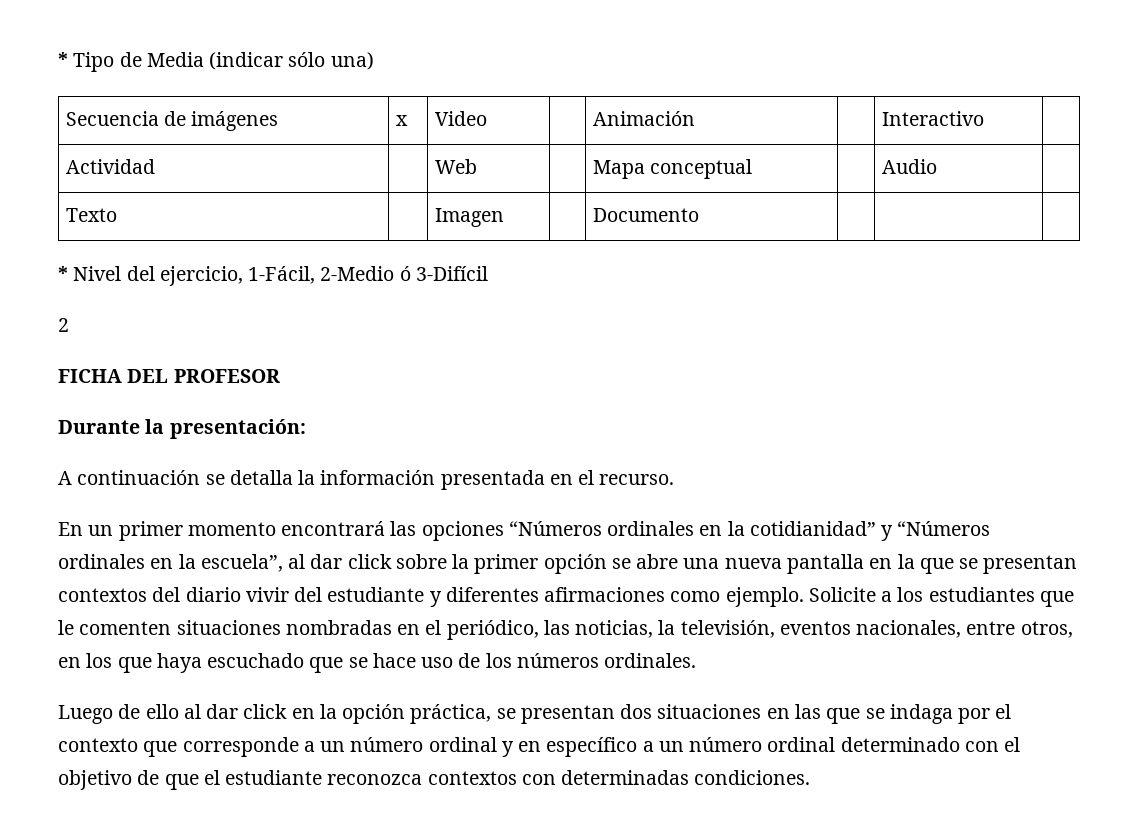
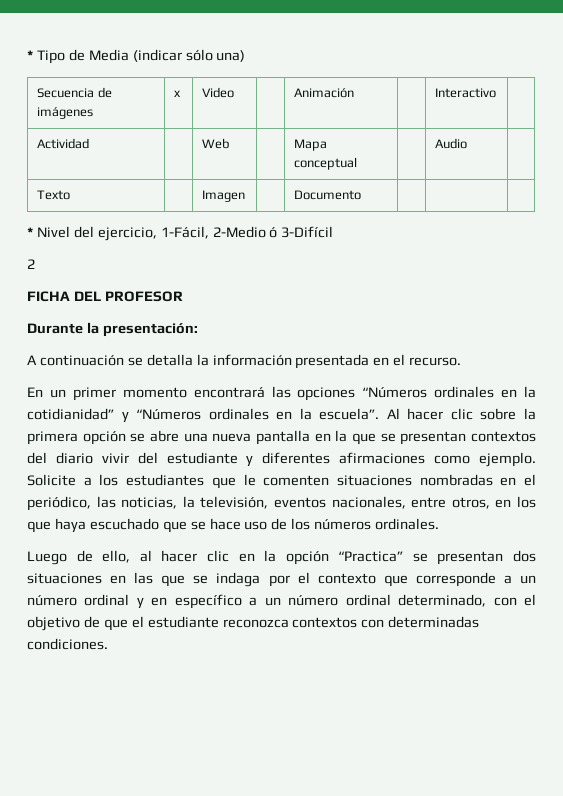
- En un primer momento encontrará las opciones “Números ordinales en la cotidianidad” y “Números ordinales en la escuela”, al dar click sobre la primer opción se abre una nueva pantalla en la que se presentan contextos del diario vivir del estudiante y diferentes afirmaciones como ejemplo.
+ En un primer momento encontrará las opciones “Números ordinales en la cotidianidad” y “Números ordinales en la escuela”. Al hacer clic sobre la primera opción se abre una nueva pantalla en la que se presentan contextos del diario vivir del estudiante y diferentes afirmaciones como ejemplo.
- Luego de ello al dar click en la opción práctica, se presentan dos situaciones en las que se indaga por el contexto que corresponde a un número ordinal y en específico a un número ordinal determinado con el objetivo de que el estudiante reconozca contextos con determinadas condiciones.
+ Luego de ello, al hacer clic en la opción “Practica” se presentan dos situaciones en las que se indaga por el contexto que corresponde a un número ordinal y en específico a un número ordinal determinado, con el objetivo de que el estudiante reconozca contextos con determinadas condiciones.

